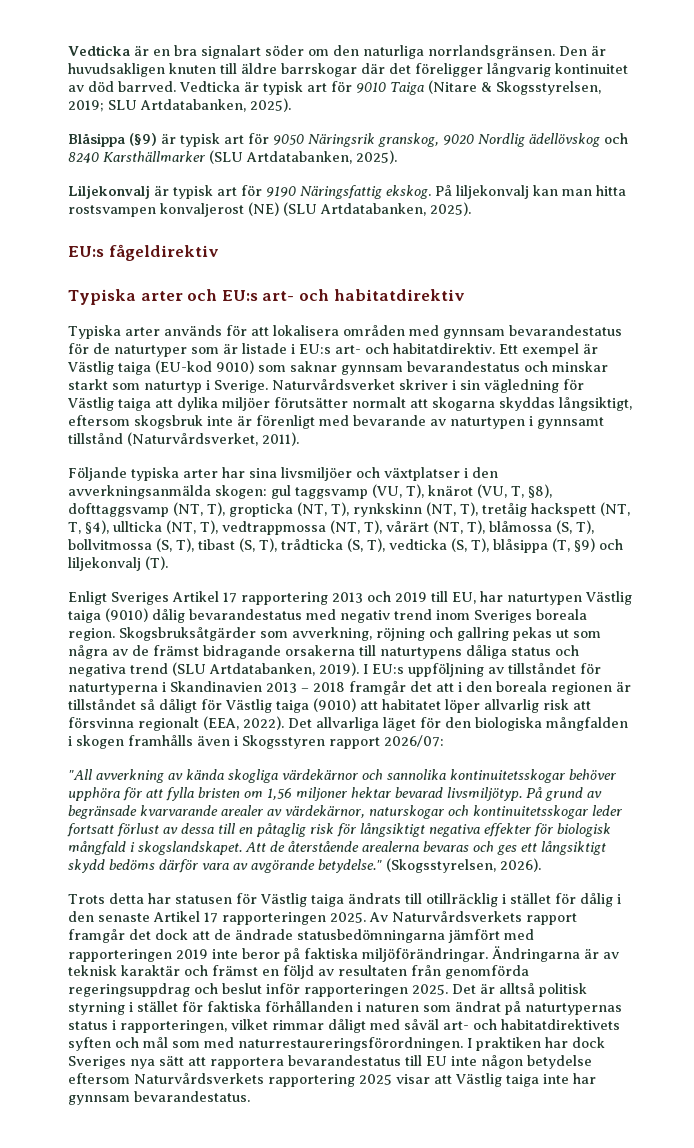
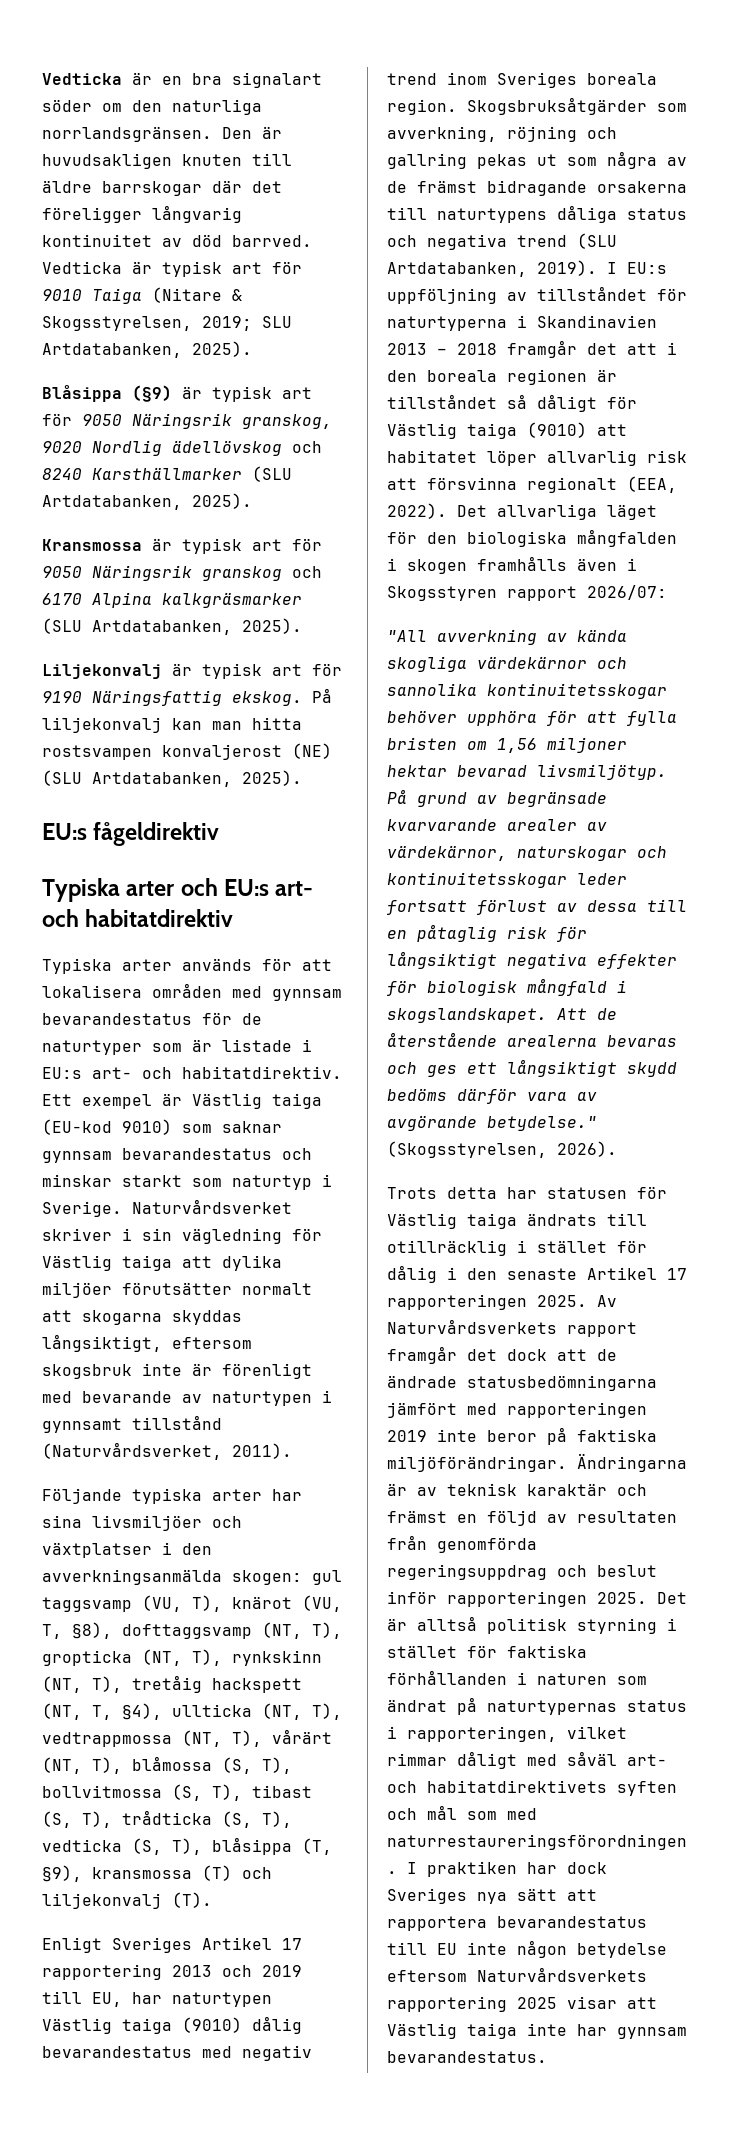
+ Kransmossa är typisk art för 9050 Näringsrik granskog och 6170 Alpina kalkgräsmarker (SLU Artdatabanken, 2025).
- gul taggsvamp (VU, T), knärot (VU, T, §8), dofttaggsvamp (NT, T), gropticka (NT, T), rynkskinn (NT, T), tretåig hackspett (NT, T, §4), ullticka (NT, T), vedtrappmossa (NT, T), vårärt (NT, T), blåmossa (S, T), bollvitmossa (S, T), tibast (S, T), trådticka (S, T), vedticka (S, T), blåsippa (T, §9) och liljekonvalj (T).
+ gul taggsvamp (VU, T), knärot (VU, T, §8), dofttaggsvamp (NT, T), gropticka (NT, T), rynkskinn (NT, T), tretåig hackspett (NT, T, §4), ullticka (NT, T), vedtrappmossa (NT, T), vårärt (NT, T), blåmossa (S, T), bollvitmossa (S, T), tibast (S, T), trådticka (S, T), vedticka (S, T), blåsippa (T, §9), kransmossa (T) och liljekonvalj (T).

